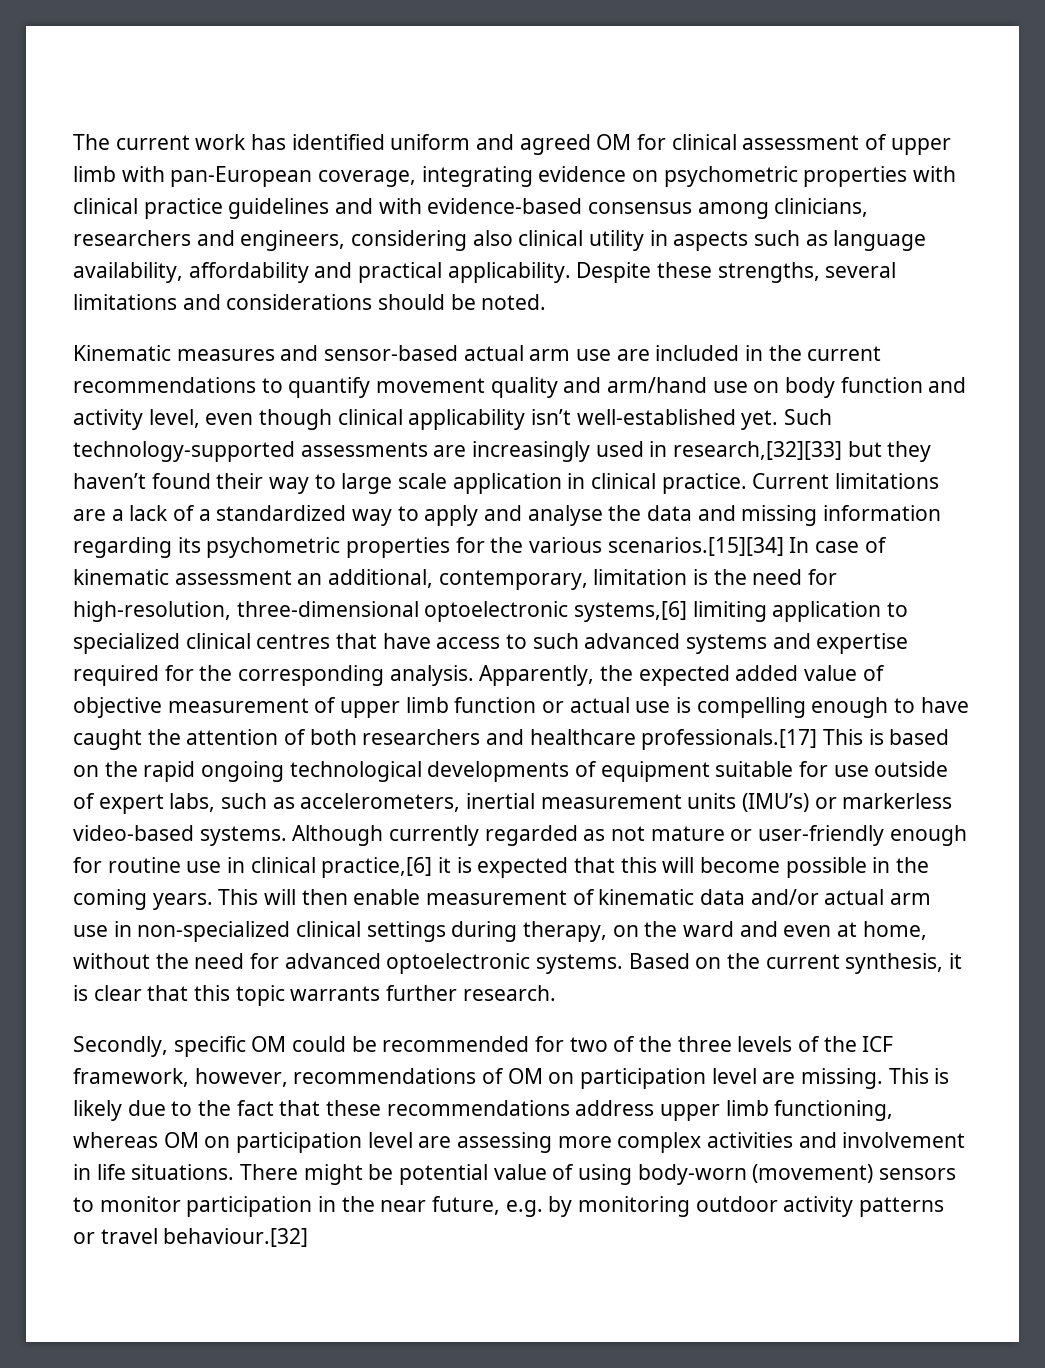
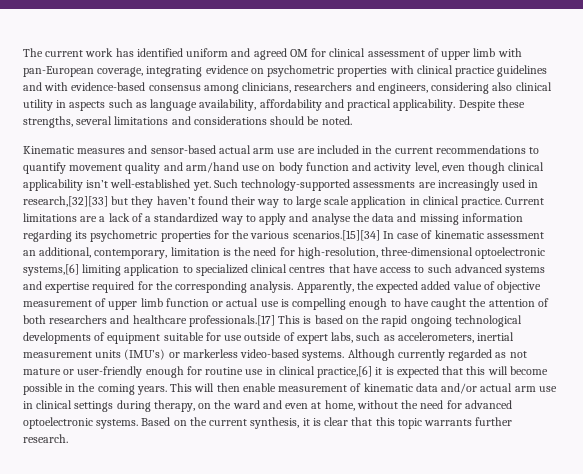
- This will then enable measurement of kinematic data and/or actual arm use in non-specialized clinical settings during therapy, on the ward and even at home, without the need for advanced optoelectronic systems.
+ This will then enable measurement of kinematic data and/or actual arm use in clinical settings during therapy, on the ward and even at home, without the need for advanced optoelectronic systems.
- Secondly, specific OM could be recommended for two of the three levels of the ICF framework, however, recommendations of OM on participation level are missing. This is likely due to the fact that these recommendations address upper limb functioning, whereas OM on participation level are assessing more complex activities and involvement in life situations. There might be potential value of using body-worn (movement) sensors to monitor participation in the near future, e.g. by monitoring outdoor activity patterns or travel behaviour.[32]

